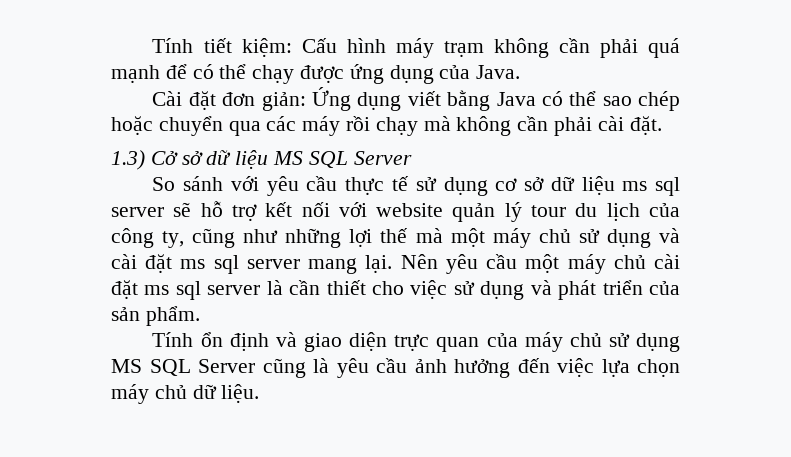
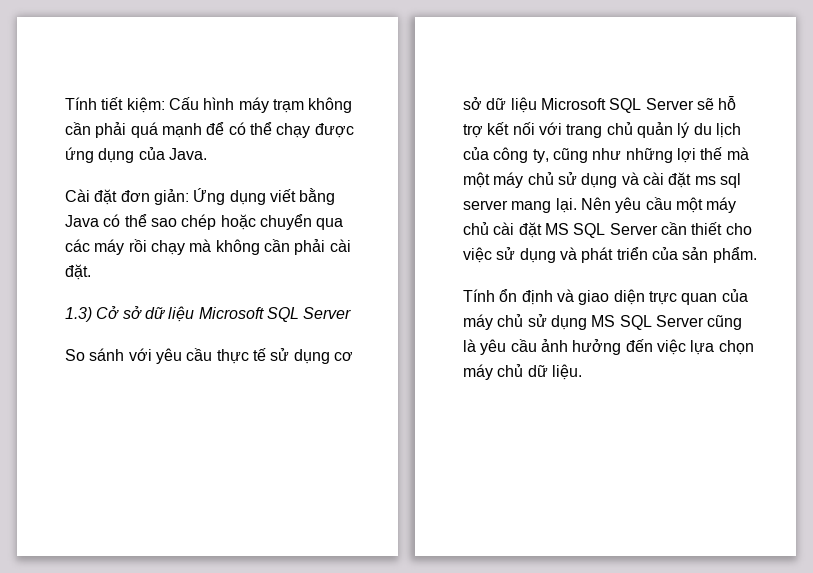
- 1.3) Cở sở dữ liệu MS SQL Server
+ 1.3) Cở sở dữ liệu Microsoft SQL Server
- So sánh với yêu cầu thực tế sử dụng cơ sở dữ liệu ms sql server sẽ hỗ trợ kết nối với website quản lý tour du lịch của công ty, cũng như những lợi thế mà một máy chủ sử dụng và cài đặt ms sql server mang lại.
+ So sánh với yêu cầu thực tế sử dụng cơ sở dữ liệu Microsoft SQL Server sẽ hỗ trợ kết nối với trang chủ quản lý du lịch của công ty, cũng như những lợi thế mà một máy chủ sử dụng và cài đặt ms sql server mang lại.
- Nên yêu cầu một máy chủ cài đặt ms sql server là cần thiết cho việc sử dụng và phát triển của sản phẩm.
+ Nên yêu cầu một máy chủ cài đặt MS SQL Server cần thiết cho việc sử dụng và phát triển của sản phẩm.

